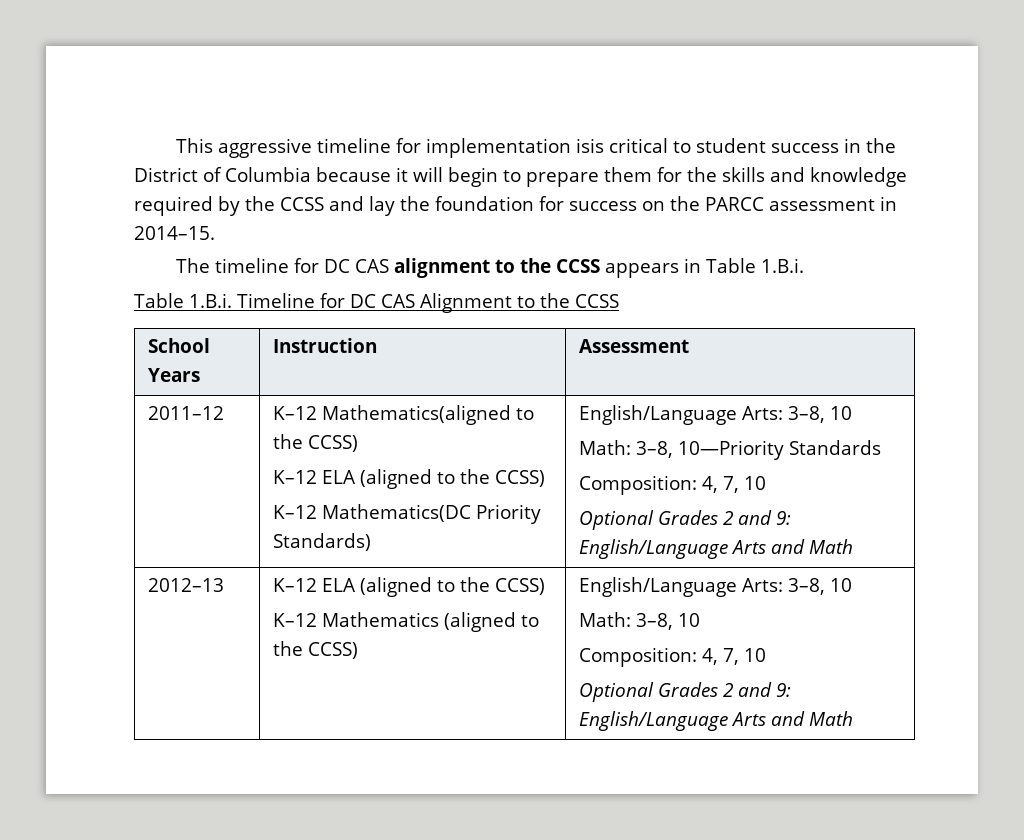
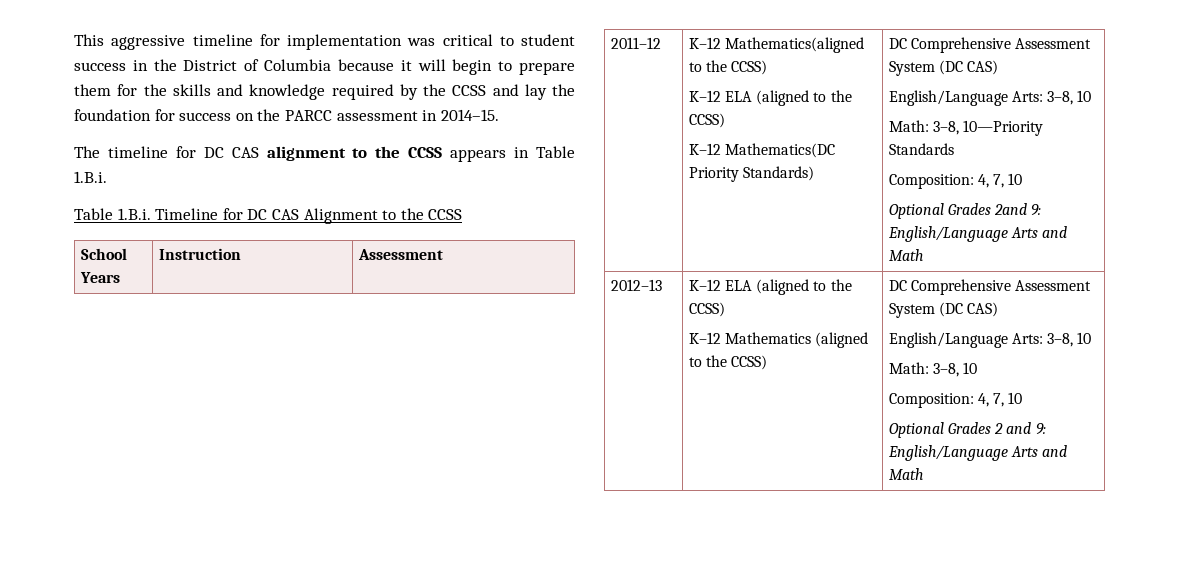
- This aggressive timeline for implementation isis critical to student success in the District of Columbia because it will begin to prepare them for the skills and knowledge required by the CCSS and lay the foundation for success on the PARCC assessment in 2014–15.
+ This aggressive timeline for implementation was critical to student success in the District of Columbia because it will begin to prepare them for the skills and knowledge required by the CCSS and lay the foundation for success on the PARCC assessment in 2014–15.
- K–12 Mathematics(DC Priority Standards)
+ K–12 Mathematics(DC Priority Standards) | DC Comprehensive Assessment System (DC CAS)
  Math: 3–8, 10―Priority Standards
  Composition: 4, 7, 10
- Optional Grades 2 and 9: English/Language Arts and Math
+ Optional Grades 2and 9: English/Language Arts and Math
  2012–13 | K–12 ELA (aligned to the CCSS)
- K–12 Mathematics (aligned to the CCSS) | English/Language Arts: 3–8, 10
+ K–12 Mathematics (aligned to the CCSS) | DC Comprehensive Assessment System (DC CAS)
+ English/Language Arts: 3–8, 10

